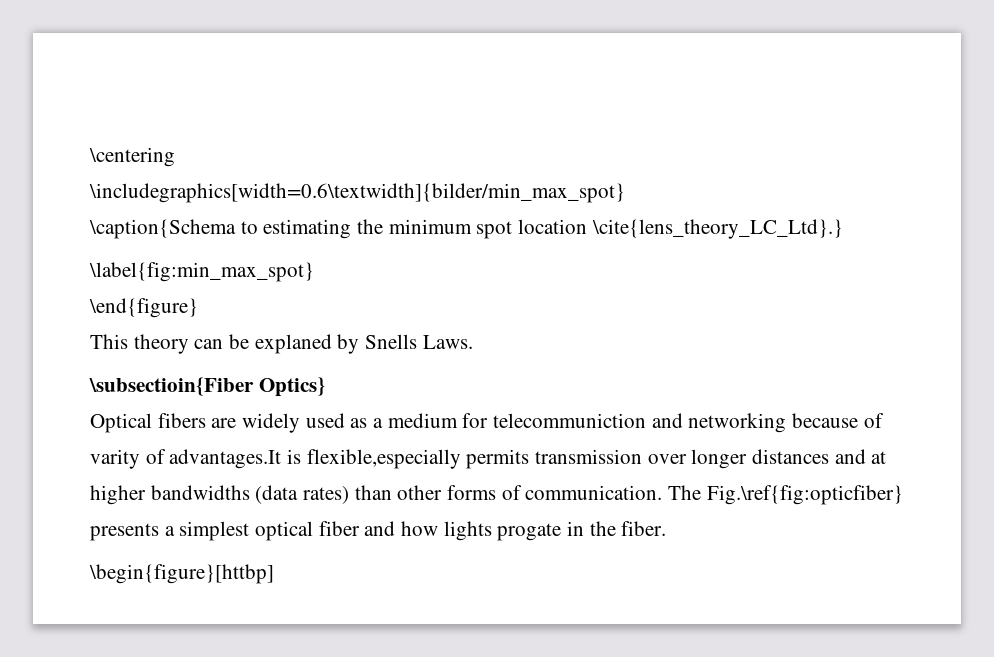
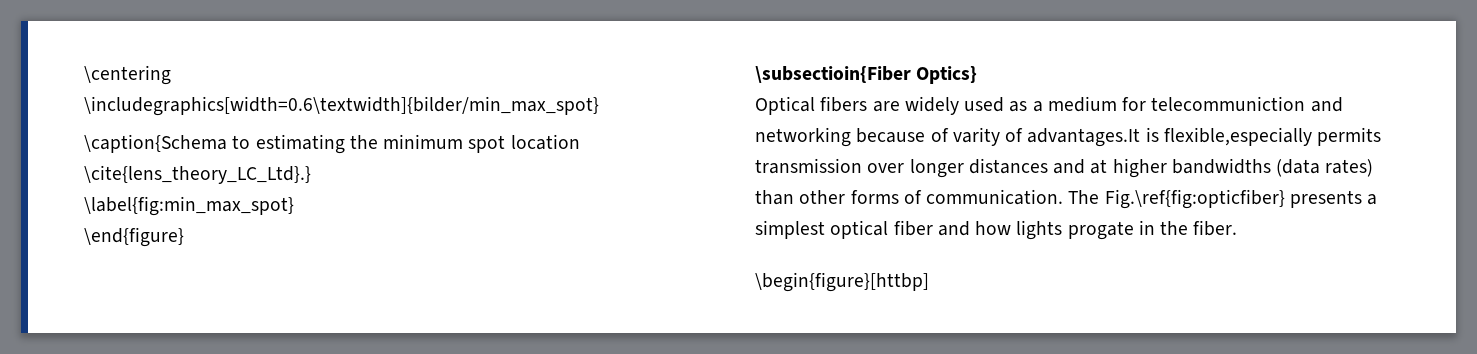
- This theory can be explaned by Snells Laws.

